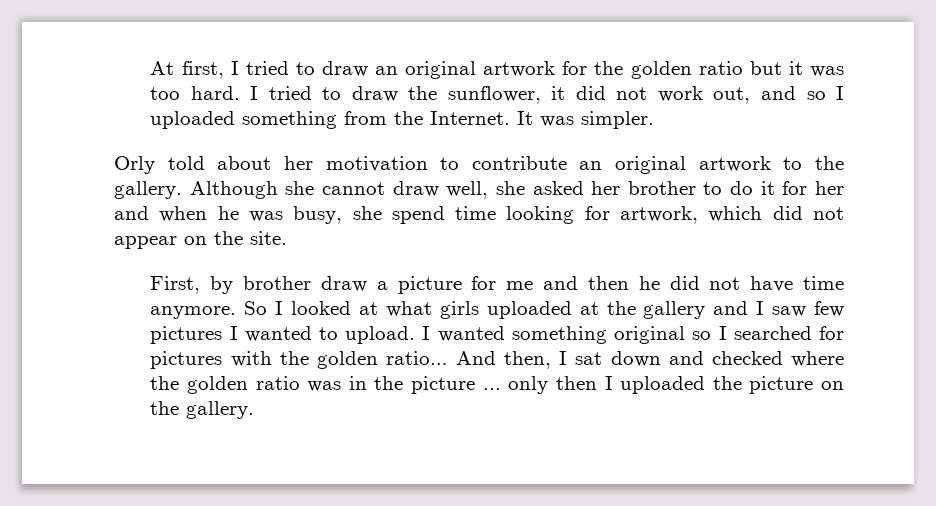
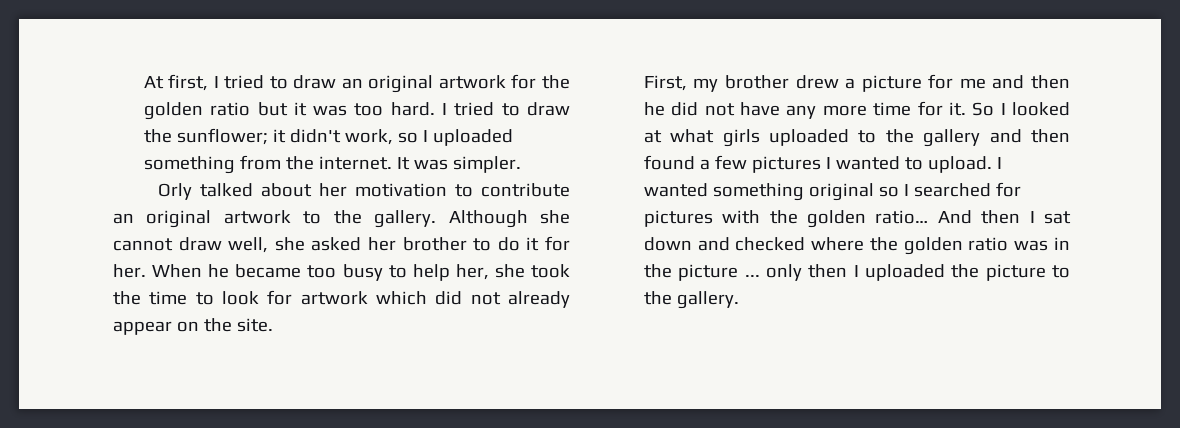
- I tried to draw the sunflower, it did not work out, and so I uploaded something from the Internet.
+ I tried to draw the sunflower; it didn't work, so I uploaded something from the internet.
- Orly told about her motivation to contribute an original artwork to the gallery.
+ Orly talked about her motivation to contribute an original artwork to the gallery.
- Although she cannot draw well, she asked her brother to do it for her and when he was busy, she spend time looking for artwork, which did not appear on the site.
+ Although she cannot draw well, she asked her brother to do it for her. When he became too busy to help her, she took the time to look for artwork which did not already appear on the site.
- First, by brother draw a picture for me and then he did not have time anymore.
+ First, my brother drew a picture for me and then he did not have any more time for it.
- So I looked at what girls uploaded at the gallery and I saw few pictures I wanted to upload.
+ So I looked at what girls uploaded to the gallery and then found a few pictures I wanted to upload.
- And then, I sat down and checked where the golden ratio was in the picture ... only then I uploaded the picture on the gallery.
+ And then I sat down and checked where the golden ratio was in the picture ... only then I uploaded the picture to the gallery.

